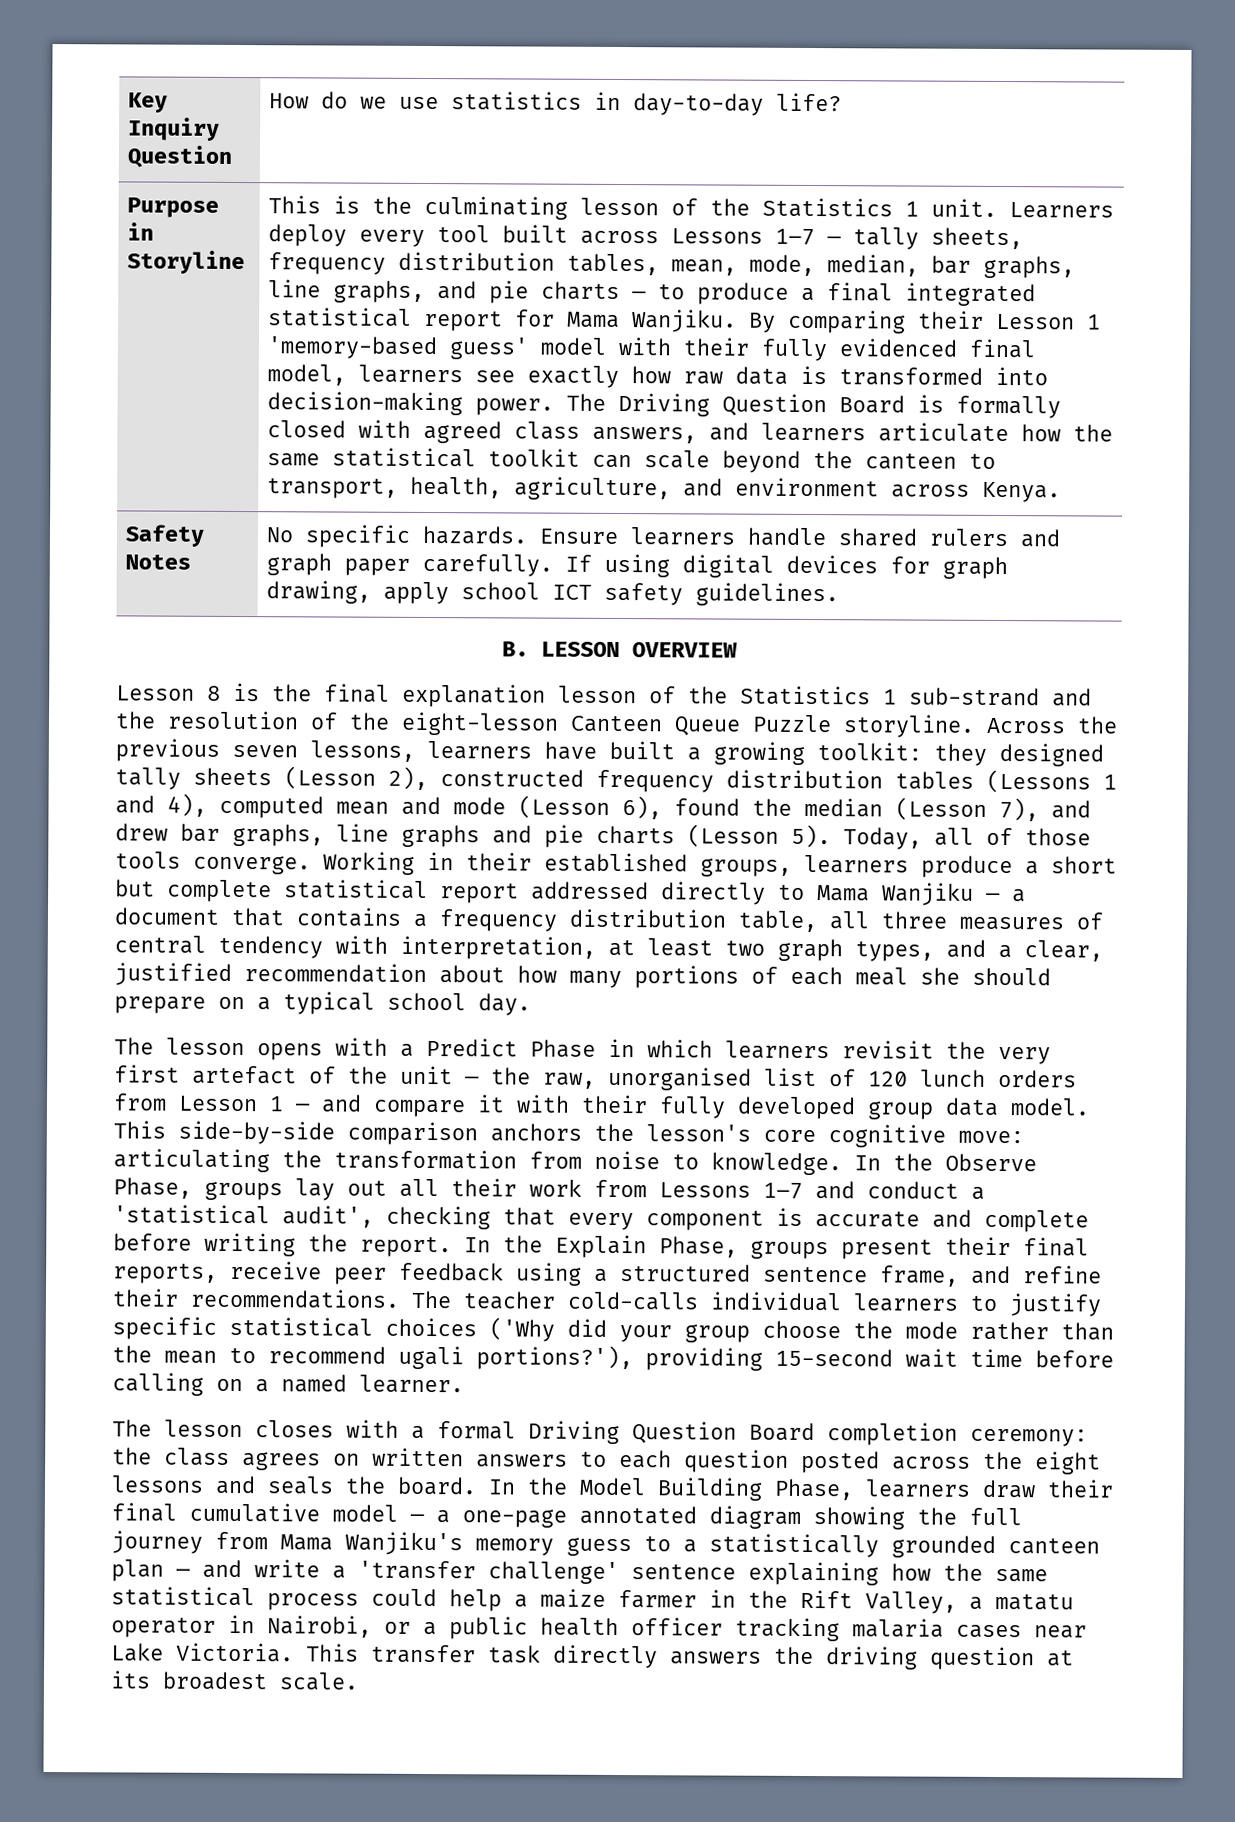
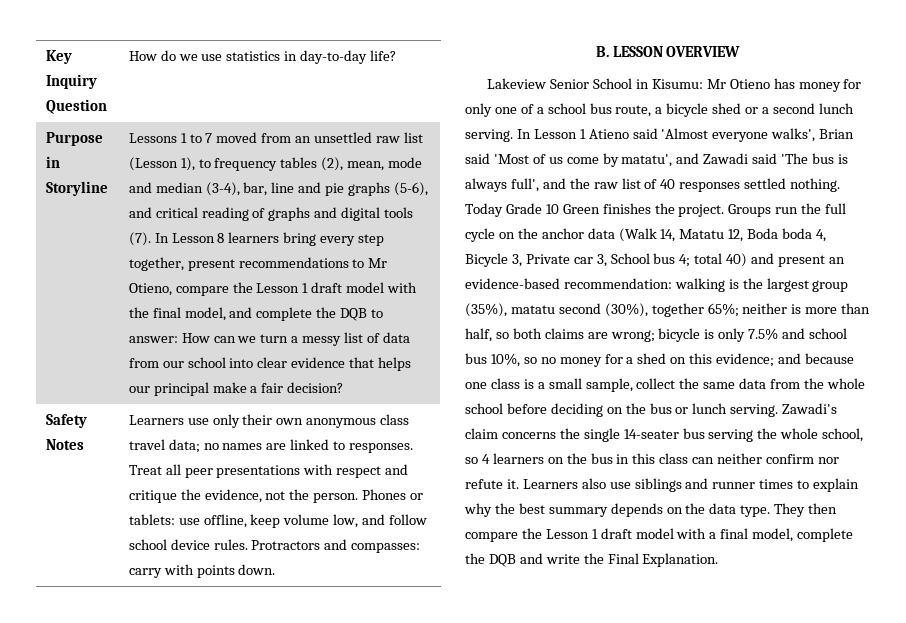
- This is the culminating lesson of the Statistics 1 unit. Learners deploy every tool built across Lessons 1–7 — tally sheets, frequency distribution tables, mean, mode, median, bar graphs, line graphs, and pie charts — to produce a final integrated statistical report for Mama Wanjiku. By comparing their Lesson 1 'memory-based guess' model with their fully evidenced final model, learners see exactly how raw data is transformed into decision-making power. The Driving Question Board is formally closed with agreed class answers, and learners articulate how the same statistical toolkit can scale beyond the canteen to transport, health, agriculture, and environment across Kenya.
- Safety Notes | No specific hazards. Ensure learners handle shared rulers and graph paper carefully. If using digital devices for graph drawing, apply school ICT safety guidelines.
+ Lessons 1 to 7 moved from an unsettled raw list (Lesson 1), to frequency tables (2), mean, mode and median (3-4), bar, line and pie graphs (5-6), and critical reading of graphs and digital tools (7). In Lesson 8 learners bring every step together, present recommendations to Mr Otieno, compare the Lesson 1 draft model with the final model, and complete the DQB to answer: How can we turn a messy list of data from our school into clear evidence that helps our principal make a fair decision?
+ Safety Notes | Learners use only their own anonymous class travel data; no names are linked to responses. Treat all peer presentations with respect and critique the evidence, not the person. Phones or tablets: use offline, keep volume low, and follow school device rules. Protractors and compasses: carry with points down.
  B. LESSON OVERVIEW
- Lesson 8 is the final explanation lesson of the Statistics 1 sub-strand and the resolution of the eight-lesson Canteen Queue Puzzle storyline. Across the previous seven lessons, learners have built a growing toolkit: they designed tally sheets (Lesson 2), constructed frequency distribution tables (Lessons 1 and 4), computed mean and mode (Lesson 6), found the median (Lesson 7), and drew bar graphs, line graphs and pie charts (Lesson 5). Today, all of those tools converge. Working in their established groups, learners produce a short but complete statistical report addressed directly to Mama Wanjiku — a document that contains a frequency distribution table, all three measures of central tendency with interpretation, at least two graph types, and a clear, justified recommendation about how many portions of each meal she should prepare on a typical school day.
- The lesson opens with a Predict Phase in which learners revisit the very first artefact of the unit — the raw, unorganised list of 120 lunch orders from Lesson 1 — and compare it with their fully developed group data model. This side-by-side comparison anchors the lesson's core cognitive move: articulating the transformation from noise to knowledge. In the Observe Phase, groups lay out all their work from Lessons 1–7 and conduct a 'statistical audit', checking that every component is accurate and complete before writing the report. In the Explain Phase, groups present their final reports, receive peer feedback using a structured sentence frame, and refine their recommendations. The teacher cold-calls individual learners to justify specific statistical choices ('Why did your group choose the mode rather than the mean to recommend ugali portions?'), providing 15-second wait time before calling on a named learner.
- The lesson closes with a formal Driving Question Board completion ceremony: the class agrees on written answers to each question posted across the eight lessons and seals the board. In the Model Building Phase, learners draw their final cumulative model — a one-page annotated diagram showing the full journey from Mama Wanjiku's memory guess to a statistically grounded canteen plan — and write a 'transfer challenge' sentence explaining how the same statistical process could help a maize farmer in the Rift Valley, a matatu operator in Nairobi, or a public health officer tracking malaria cases near Lake Victoria. This transfer task directly answers the driving question at its broadest scale.
+ Lakeview Senior School in Kisumu: Mr Otieno has money for only one of a school bus route, a bicycle shed or a second lunch serving. In Lesson 1 Atieno said 'Almost everyone walks', Brian said 'Most of us come by matatu', and Zawadi said 'The bus is always full', and the raw list of 40 responses settled nothing. Today Grade 10 Green finishes the project. Groups run the full cycle on the anchor data (Walk 14, Matatu 12, Boda boda 4, Bicycle 3, Private car 3, School bus 4; total 40) and present an evidence-based recommendation: walking is the largest group (35%), matatu second (30%), together 65%; neither is more than half, so both claims are wrong; bicycle is only 7.5% and school bus 10%, so no money for a shed on this evidence; and because one class is a small sample, collect the same data from the whole school before deciding on the bus or lunch serving. Zawadi's claim concerns the single 14-seater bus serving the whole school, so 4 learners on the bus in this class can neither confirm nor refute it. Learners also use siblings and runner times to explain why the best summary depends on the data type. They then compare the Lesson 1 draft model with a final model, complete the DQB and write the Final Explanation.

